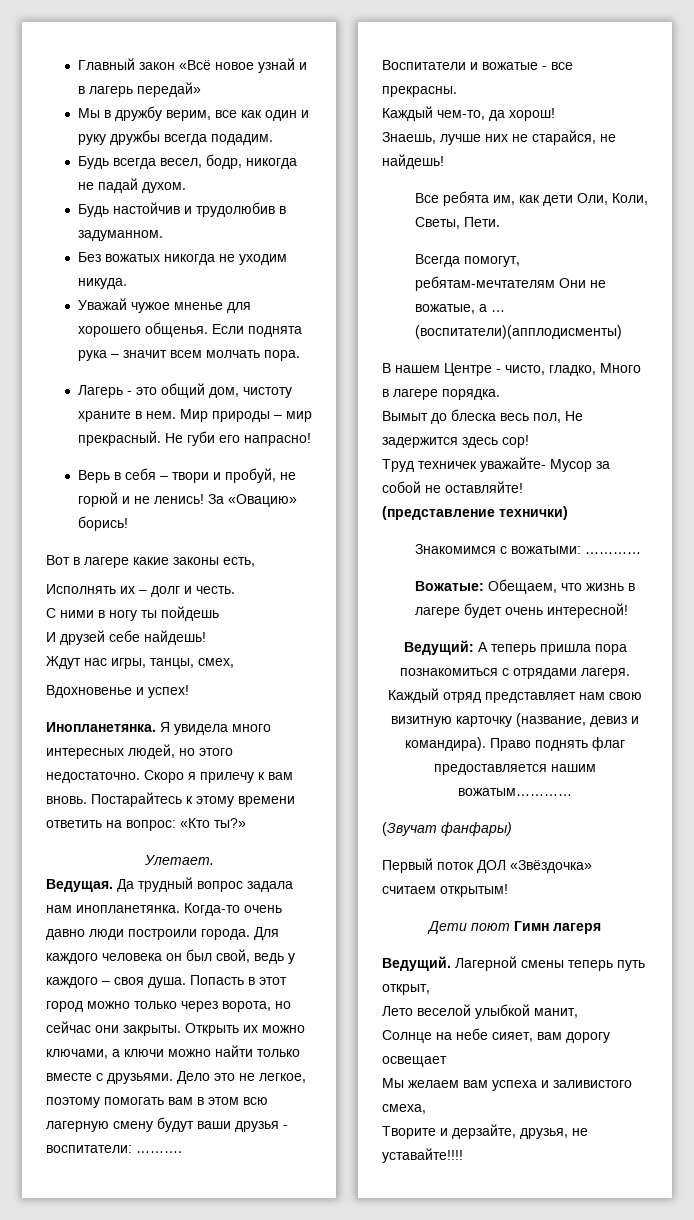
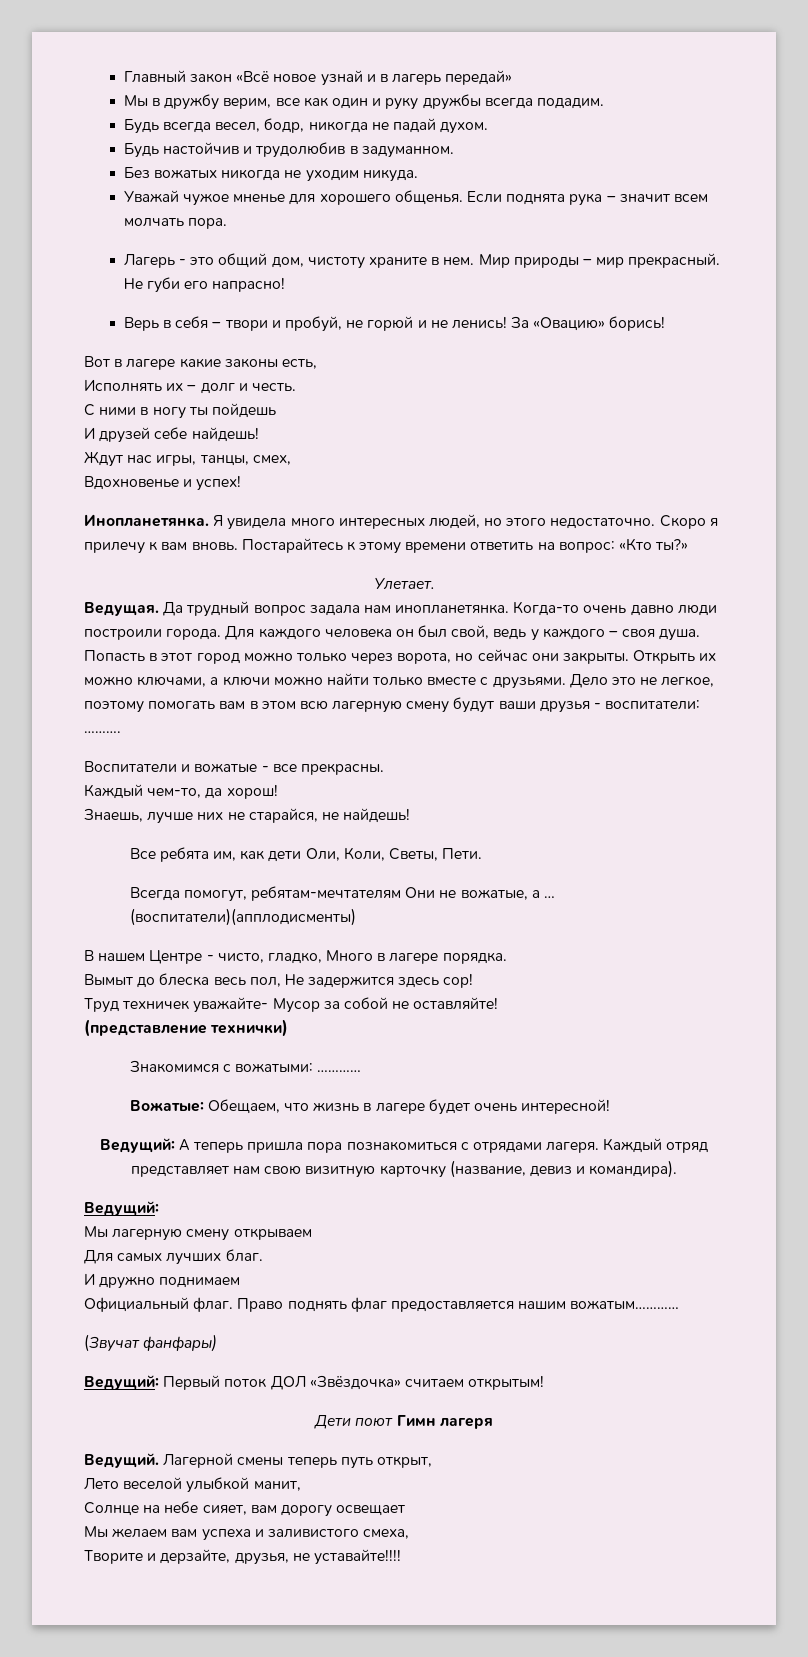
- Каждый отряд представляет нам свою визитную карточку (название, девиз и командира). Право поднять флаг предоставляется нашим вожатым…………
+ Каждый отряд представляет нам свою визитную карточку (название, девиз и командира).
+ Ведущий:
+ Мы лагерную смену открываем
+ Для самых лучших благ.
+ И дружно поднимаем
+ Официальный флаг. Право поднять флаг предоставляется нашим вожатым…………
- Первый поток ДОЛ «Звёздочка» считаем открытым!
+ Ведущий: Первый поток ДОЛ «Звёздочка» считаем открытым!

